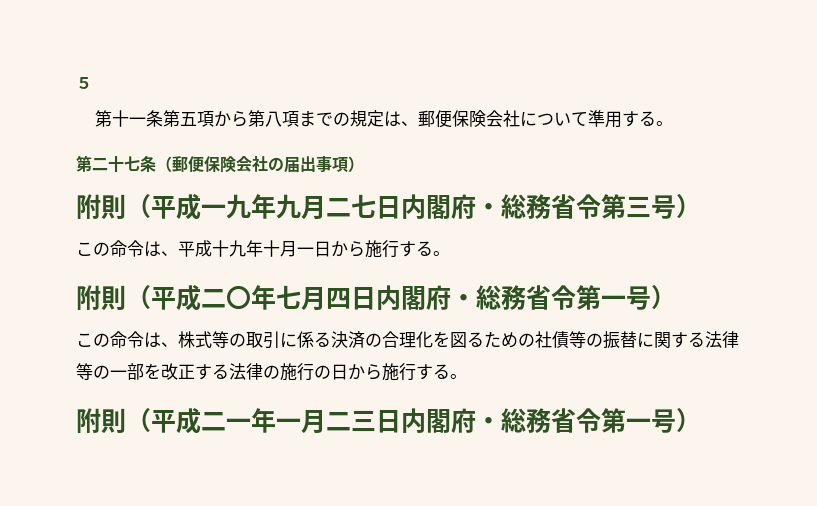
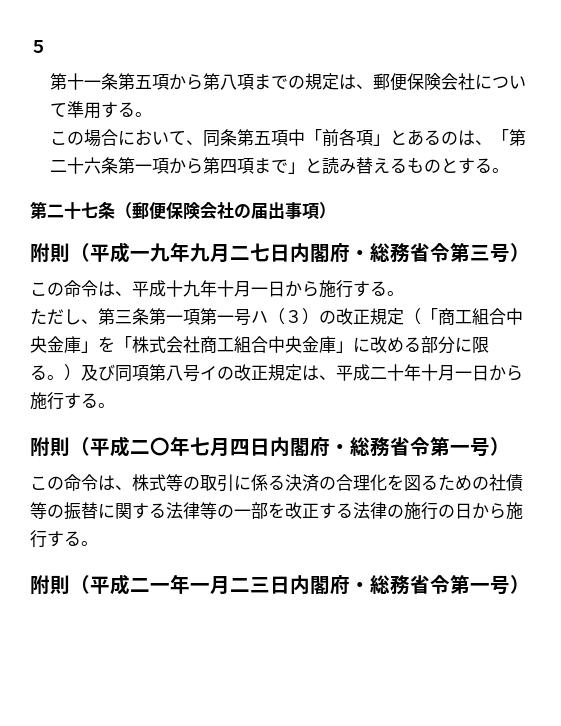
+ この場合において、同条第五項中「前各項」とあるのは、「第二十六条第一項から第四項まで」と読み替えるものとする。
+ ただし、第三条第一項第一号ハ（３）の改正規定（「商工組合中央金庫」を「株式会社商工組合中央金庫」に改める部分に限る。）及び同項第八号イの改正規定は、平成二十年十月一日から施行する。

